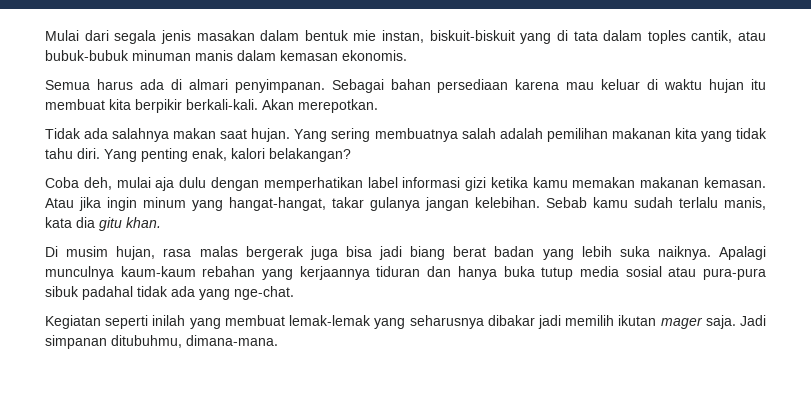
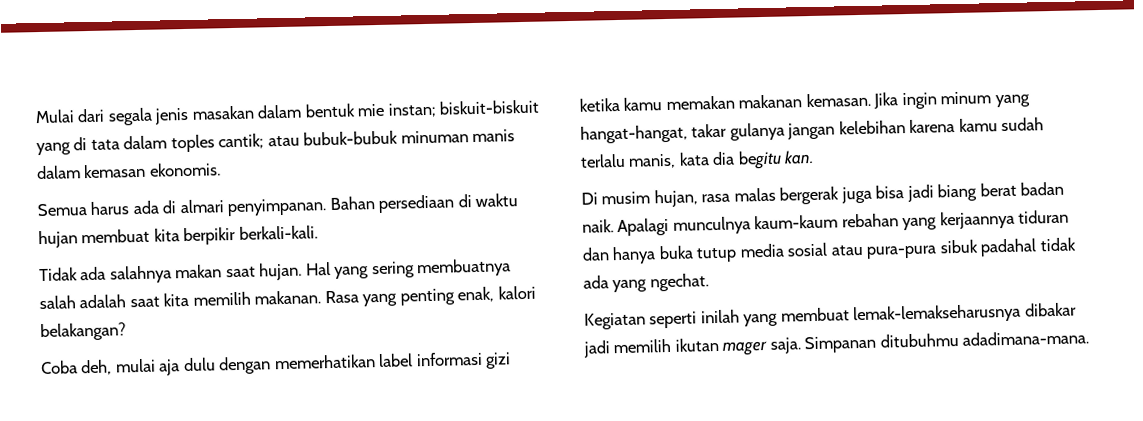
- Mulai dari segala jenis masakan dalam bentuk mie instan, biskuit-biskuit yang di tata dalam toples cantik, atau bubuk-bubuk minuman manis dalam kemasan ekonomis.
+ Mulai dari segala jenis masakan dalam bentuk mie instan; biskuit-biskuit yang di tata dalam toples cantik; atau bubuk-bubuk minuman manis dalam kemasan ekonomis.
- Sebagai bahan persediaan karena mau keluar di waktu hujan itu membuat kita berpikir berkali-kali. Akan merepotkan.
+ Bahan persediaan di waktu hujan membuat kita berpikir berkali-kali.
- Yang sering membuatnya salah adalah pemilihan makanan kita yang tidak tahu diri. Yang penting enak, kalori belakangan?
+ Hal yang sering membuatnya salah adalah saat kita memilih makanan. Rasa yang penting enak, kalori belakangan?
- Coba deh, mulai aja dulu dengan memperhatikan label informasi gizi ketika kamu memakan makanan kemasan.
+ Coba deh, mulai aja dulu dengan memerhatikan label informasi gizi ketika kamu memakan makanan kemasan.
- Atau jika ingin minum yang hangat-hangat, takar gulanya jangan kelebihan. Sebab kamu sudah terlalu manis, kata dia gitu khan.
+ Jika ingin minum yang hangat-hangat, takar gulanya jangan kelebihan karena kamu sudah terlalu manis, kata dia begitu kan.
- Di musim hujan, rasa malas bergerak juga bisa jadi biang berat badan yang lebih suka naiknya.
+ Di musim hujan, rasa malas bergerak juga bisa jadi biang berat badan naik.
- Apalagi munculnya kaum-kaum rebahan yang kerjaannya tiduran dan hanya buka tutup media sosial atau pura-pura sibuk padahal tidak ada yang nge-chat.
+ Apalagi munculnya kaum-kaum rebahan yang kerjaannya tiduran dan hanya buka tutup media sosial atau pura-pura sibuk padahal tidak ada yang ngechat.
- Kegiatan seperti inilah yang membuat lemak-lemak yang seharusnya dibakar jadi memilih ikutan mager saja.
+ Kegiatan seperti inilah yang membuat lemak-lemakseharusnya dibakar jadi memilih ikutan mager saja.
- Jadi simpanan ditubuhmu, dimana-mana.
+ Simpanan ditubuhmu adadimana-mana.

